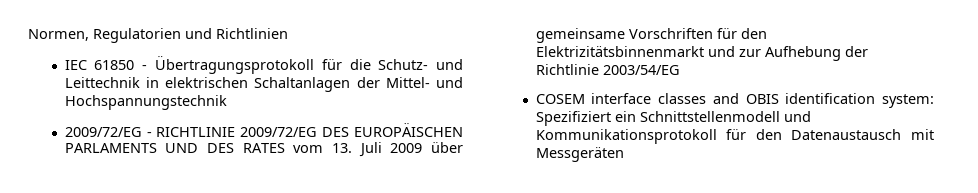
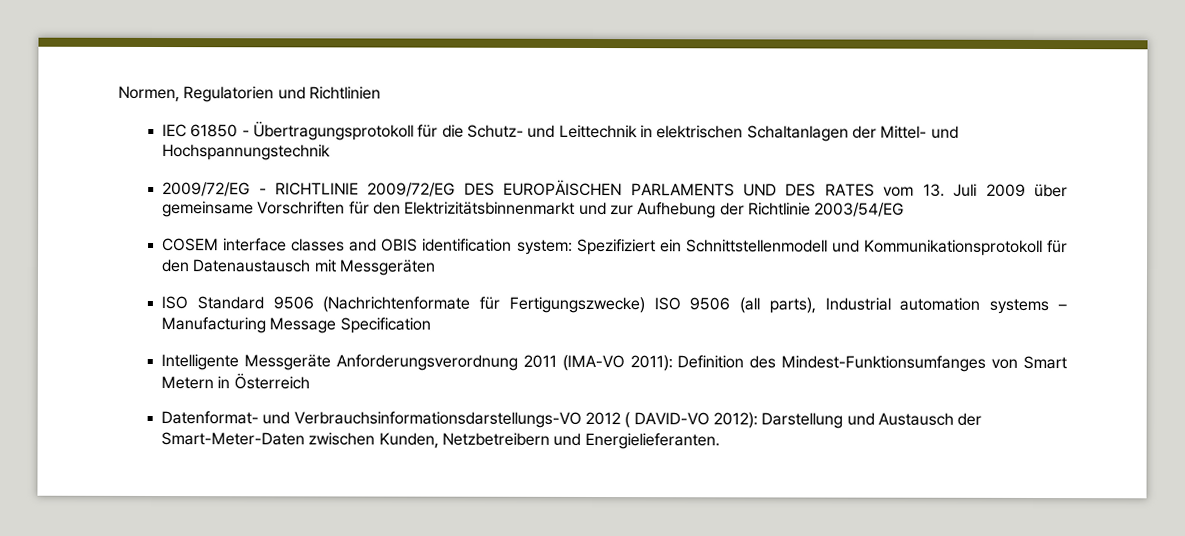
+ ISO Standard 9506 (Nachrichtenformate für Fertigungszwecke) ISO 9506 (all parts), Industrial automation systems – Manufacturing Message Specification
+ Intelligente Messgeräte Anforderungsverordnung 2011 (IMA-VO 2011): Definition des Mindest-Funktionsumfanges von Smart Metern in Österreich
+ Datenformat- und Verbrauchsinformationsdarstellungs-VO 2012 ( DAVID-VO 2012): Darstellung und Austausch der Smart-Meter-Daten zwischen Kunden, Netzbetreibern und Energielieferanten.

